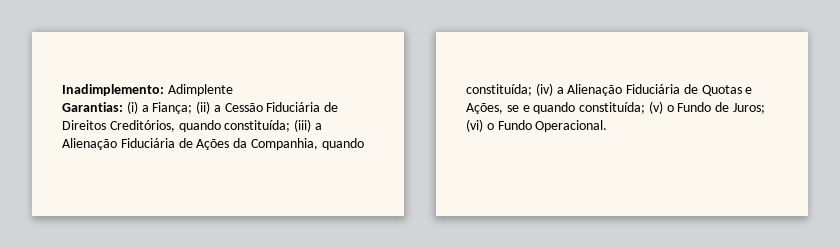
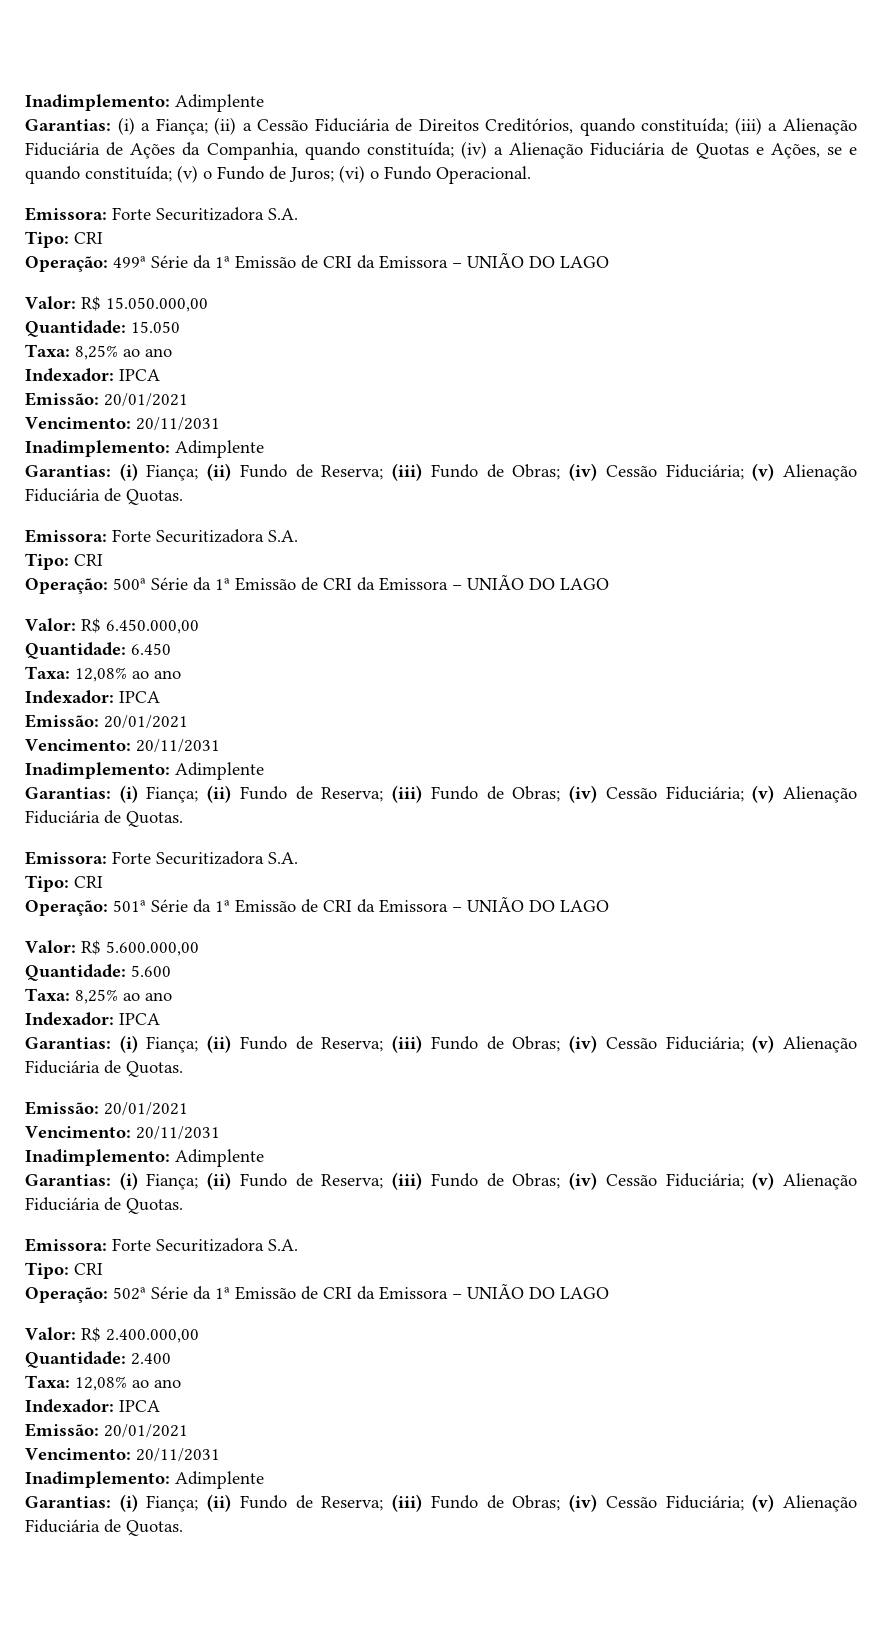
  Garantias: (i) a Fiança; (ii) a Cessão Fiduciária de Direitos Creditórios, quando constituída; (iii) a Alienação Fiduciária de Ações da Companhia, quando constituída; (iv) a Alienação Fiduciária de Quotas e Ações, se e quando constituída; (v) o Fundo de Juros; (vi) o Fundo Operacional.
+ Emissora: Forte Securitizadora S.A.
+ Tipo: CRI
+ Operação: 499ª Série da 1ª Emissão de CRI da Emissora – UNIÃO DO LAGO
+ Valor: R$ 15.050.000,00
+ Quantidade: 15.050
+ Taxa: 8,25% ao ano
+ Indexador: IPCA
+ Emissão: 20/01/2021
+ Vencimento: 20/11/2031
+ Inadimplemento: Adimplente
+ Garantias: (i) Fiança; (ii) Fundo de Reserva; (iii) Fundo de Obras; (iv) Cessão Fiduciária; (v) Alienação Fiduciária de Quotas.
+ Emissora: Forte Securitizadora S.A.
+ Tipo: CRI
+ Operação: 500ª Série da 1ª Emissão de CRI da Emissora – UNIÃO DO LAGO
+ Valor: R$ 6.450.000,00
+ Quantidade: 6.450
+ Taxa: 12,08% ao ano
+ Indexador: IPCA
+ Emissão: 20/01/2021
+ Vencimento: 20/11/2031
+ Inadimplemento: Adimplente
+ Garantias: (i) Fiança; (ii) Fundo de Reserva; (iii) Fundo de Obras; (iv) Cessão Fiduciária; (v) Alienação Fiduciária de Quotas.
+ Emissora: Forte Securitizadora S.A.
+ Tipo: CRI
+ Operação: 501ª Série da 1ª Emissão de CRI da Emissora – UNIÃO DO LAGO
+ Valor: R$ 5.600.000,00
+ Quantidade: 5.600
+ Taxa: 8,25% ao ano
+ Indexador: IPCA
+ Garantias: (i) Fiança; (ii) Fundo de Reserva; (iii) Fundo de Obras; (iv) Cessão Fiduciária; (v) Alienação Fiduciária de Quotas.
+ Emissão: 20/01/2021
+ Vencimento: 20/11/2031
+ Inadimplemento: Adimplente
+ Garantias: (i) Fiança; (ii) Fundo de Reserva; (iii) Fundo de Obras; (iv) Cessão Fiduciária; (v) Alienação Fiduciária de Quotas.
+ Emissora: Forte Securitizadora S.A.
+ Tipo: CRI
+ Operação: 502ª Série da 1ª Emissão de CRI da Emissora – UNIÃO DO LAGO
+ Valor: R$ 2.400.000,00
+ Quantidade: 2.400
+ Taxa: 12,08% ao ano
+ Indexador: IPCA
+ Emissão: 20/01/2021
+ Vencimento: 20/11/2031
+ Inadimplemento: Adimplente
+ Garantias: (i) Fiança; (ii) Fundo de Reserva; (iii) Fundo de Obras; (iv) Cessão Fiduciária; (v) Alienação Fiduciária de Quotas.

